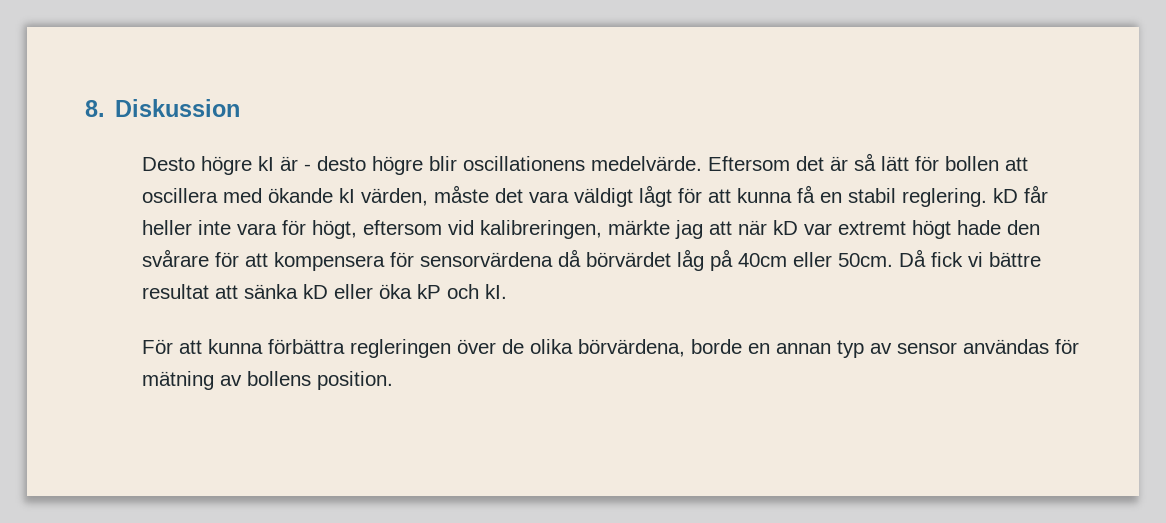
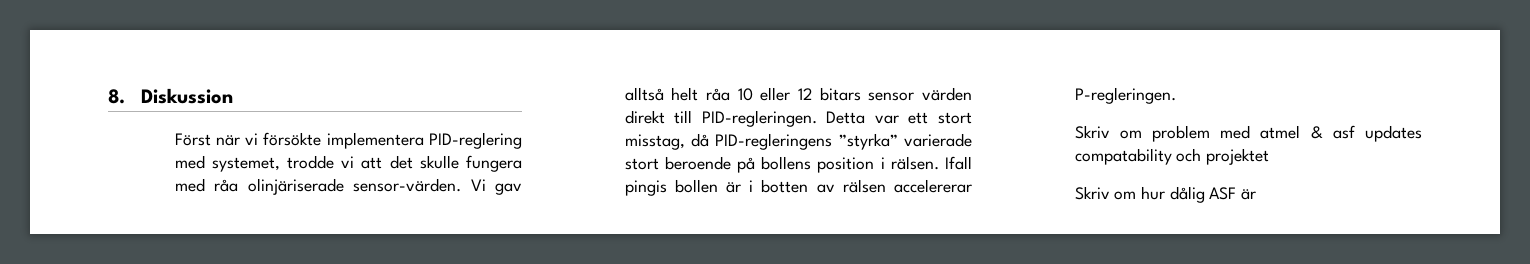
- Desto högre kI är - desto högre blir oscillationens medelvärde. Eftersom det är så lätt för bollen att oscillera med ökande kI värden, måste det vara väldigt lågt för att kunna få en stabil reglering. kD får heller inte vara för högt, eftersom vid kalibreringen, märkte jag att när kD var extremt högt hade den svårare för att kompensera för sensorvärdena då börvärdet låg på 40cm eller 50cm. Då fick vi bättre resultat att sänka kD eller öka kP och kI.
- För att kunna förbättra regleringen över de olika börvärdena, borde en annan typ av sensor användas för mätning av bollens position.
+ Först när vi försökte implementera PID-reglering med systemet, trodde vi att det skulle fungera med råa olinjäriserade sensor-värden. Vi gav alltså helt råa 10 eller 12 bitars sensor värden direkt till PID-regleringen. Detta var ett stort misstag, då PID-regleringens ”styrka” varierade stort beroende på bollens position i rälsen. Ifall pingis bollen är i botten av rälsen accelererar P-regleringen.
+ Skriv om problem med atmel & asf updates compatability och projektet
+ Skriv om hur dålig ASF är

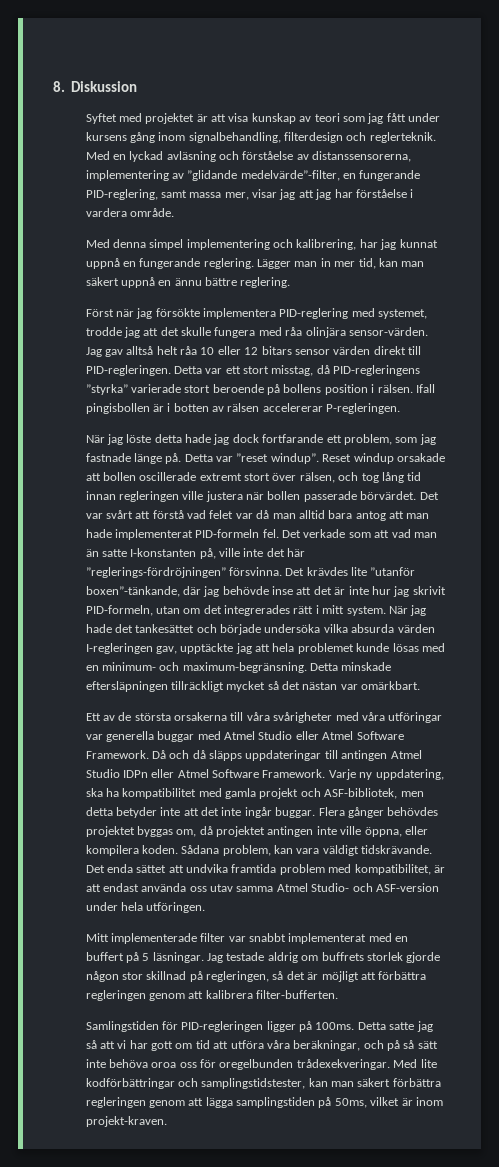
+ Syftet med projektet är att visa kunskap av teori som jag fått under kursens gång inom signalbehandling, filterdesign och reglerteknik. Med en lyckad avläsning och förståelse av distanssensorerna, implementering av ”glidande medelvärde”-filter, en fungerande PID-reglering, samt massa mer, visar jag att jag har förståelse i vardera område.
+ Med denna simpel implementering och kalibrering, har jag kunnat uppnå en fungerande reglering. Lägger man in mer tid, kan man säkert uppnå en ännu bättre reglering.
- Först när vi försökte implementera PID-reglering med systemet, trodde vi att det skulle fungera med råa olinjäriserade sensor-värden. Vi gav alltså helt råa 10 eller 12 bitars sensor värden direkt till PID-regleringen.
+ Först när jag försökte implementera PID-reglering med systemet, trodde jag att det skulle fungera med råa olinjära sensor-värden. Jag gav alltså helt råa 10 eller 12 bitars sensor värden direkt till PID-regleringen.
- Ifall pingis bollen är i botten av rälsen accelererar P-regleringen.
+ Ifall pingisbollen är i botten av rälsen accelererar P-regleringen.
- Skriv om problem med atmel & asf updates compatability och projektet
- Skriv om hur dålig ASF är
+ När jag löste detta hade jag dock fortfarande ett problem, som jag fastnade länge på. Detta var ”reset windup”. Reset windup orsakade att bollen oscillerade extremt stort över rälsen, och tog lång tid innan regleringen ville justera när bollen passerade börvärdet. Det var svårt att förstå vad felet var då man alltid bara antog att man hade implementerat PID-formeln fel. Det verkade som att vad man än satte I-konstanten på, ville inte det här ”reglerings-fördröjningen” försvinna. Det krävdes lite ”utanför boxen”-tänkande, där jag behövde inse att det är inte hur jag skrivit PID-formeln, utan om det integrerades rätt i mitt system. När jag hade det tankesättet och började undersöka vilka absurda värden I-regleringen gav, upptäckte jag att hela problemet kunde lösas med en minimum- och maximum-begränsning. Detta minskade eftersläpningen tillräckligt mycket så det nästan var omärkbart.
+ Ett av de största orsakerna till våra svårigheter med våra utföringar var generella buggar med Atmel Studio eller Atmel Software Framework. Då och då släpps uppdateringar till antingen Atmel Studio IDPn eller Atmel Software Framework. Varje ny uppdatering, ska ha kompatibilitet med gamla projekt och ASF-bibliotek, men detta betyder inte att det inte ingår buggar. Flera gånger behövdes projektet byggas om, då projektet antingen inte ville öppna, eller kompilera koden. Sådana problem, kan vara väldigt tidskrävande. Det enda sättet att undvika framtida problem med kompatibilitet, är att endast använda oss utav samma Atmel Studio- och ASF-version under hela utföringen.
+ Mitt implementerade filter var snabbt implementerat med en buffert på 5 läsningar. Jag testade aldrig om buffrets storlek gjorde någon stor skillnad på regleringen, så det är möjligt att förbättra regleringen genom att kalibrera filter-bufferten.
+ Samlingstiden för PID-regleringen ligger på 100ms. Detta satte jag så att vi har gott om tid att utföra våra beräkningar, och på så sätt inte behöva oroa oss för oregelbunden trådexekveringar. Med lite kodförbättringar och samplingstidstester, kan man säkert förbättra regleringen genom att lägga samplingstiden på 50ms, vilket är inom projekt-kraven.

